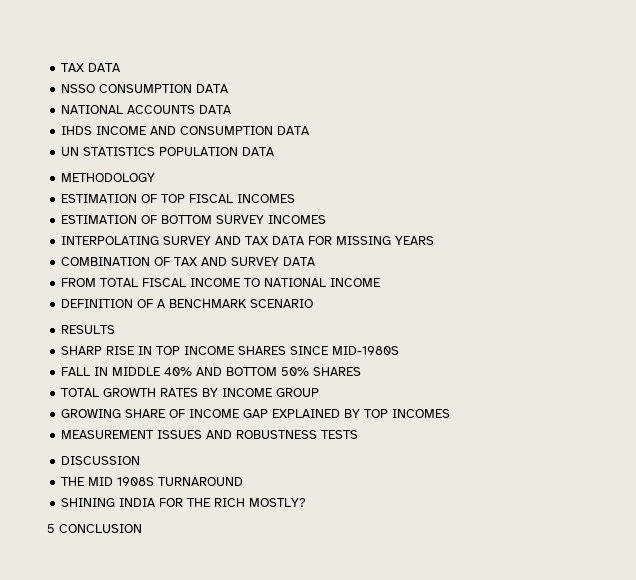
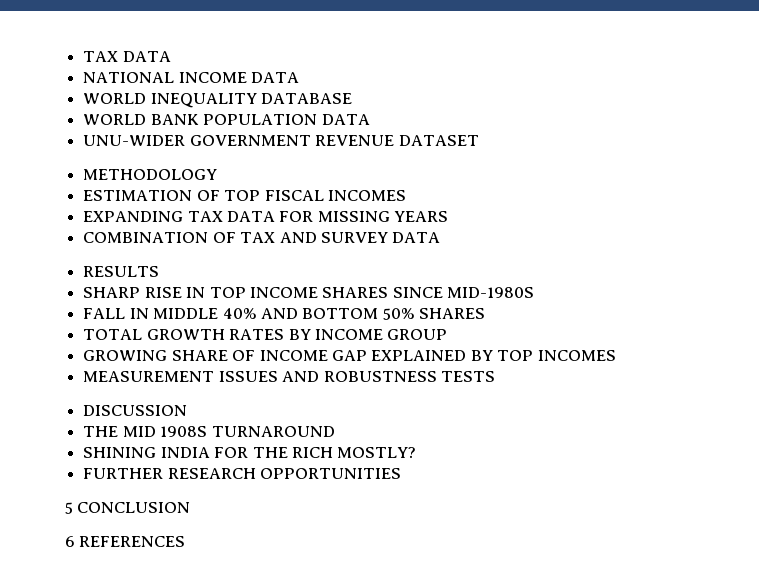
- NSSO CONSUMPTION DATA
- NATIONAL ACCOUNTS DATA
- IHDS INCOME AND CONSUMPTION DATA
- UN STATISTICS POPULATION DATA
+ NATIONAL INCOME DATA
+ WORLD INEQUALITY DATABASE
+ WORLD BANK POPULATION DATA
+ UNU-WIDER GOVERNMENT REVENUE DATASET
- ESTIMATION OF BOTTOM SURVEY INCOMES
- INTERPOLATING SURVEY AND TAX DATA FOR MISSING YEARS
+ EXPANDING TAX DATA FOR MISSING YEARS
- FROM TOTAL FISCAL INCOME TO NATIONAL INCOME
- DEFINITION OF A BENCHMARK SCENARIO
+ FURTHER RESEARCH OPPORTUNITIES
+ 6 REFERENCES

